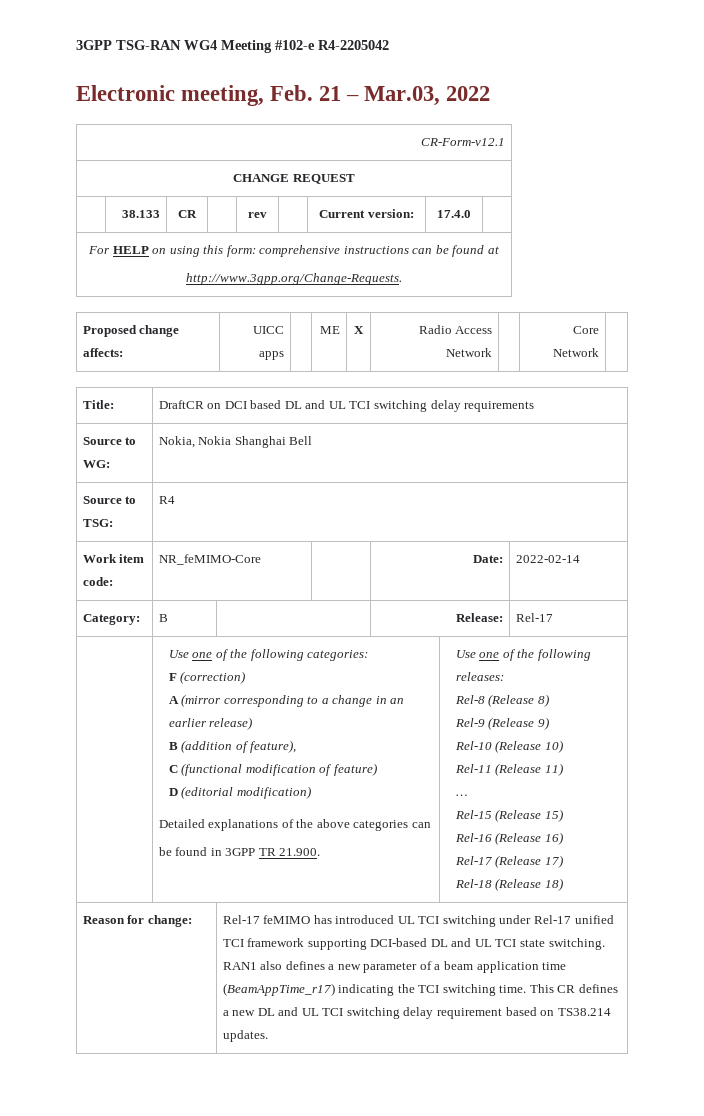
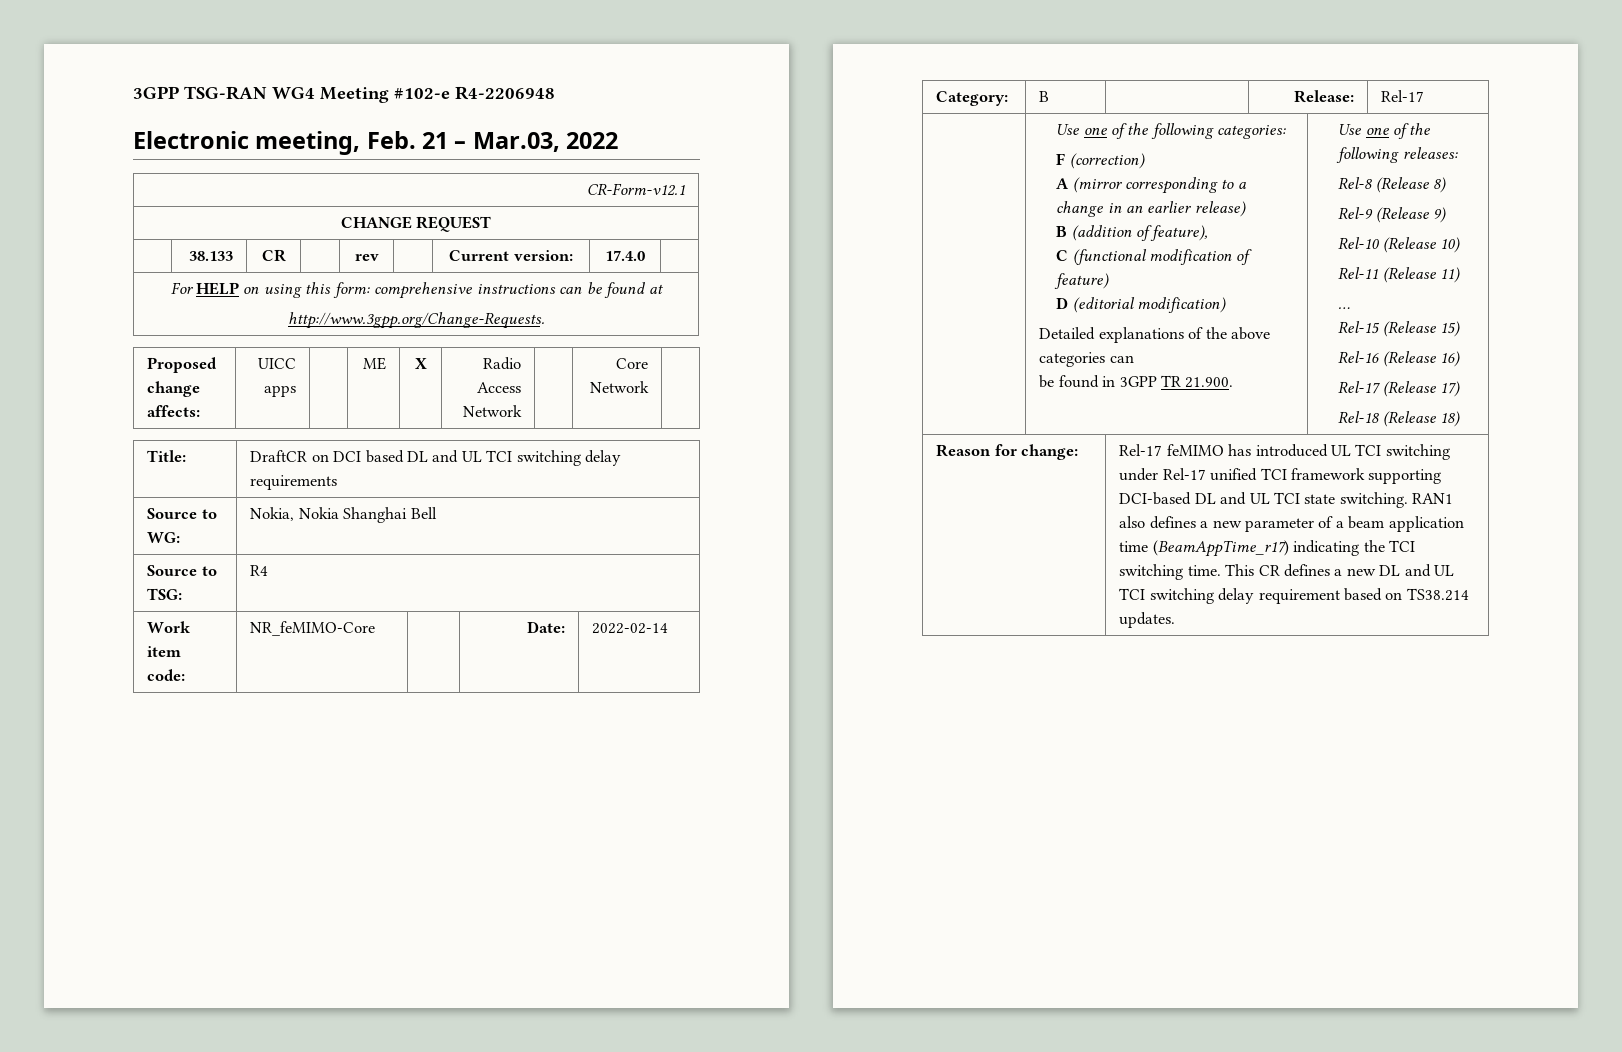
- 3GPP TSG-RAN WG4 Meeting #102-e R4-2205042
+ 3GPP TSG-RAN WG4 Meeting #102-e R4-2206948

